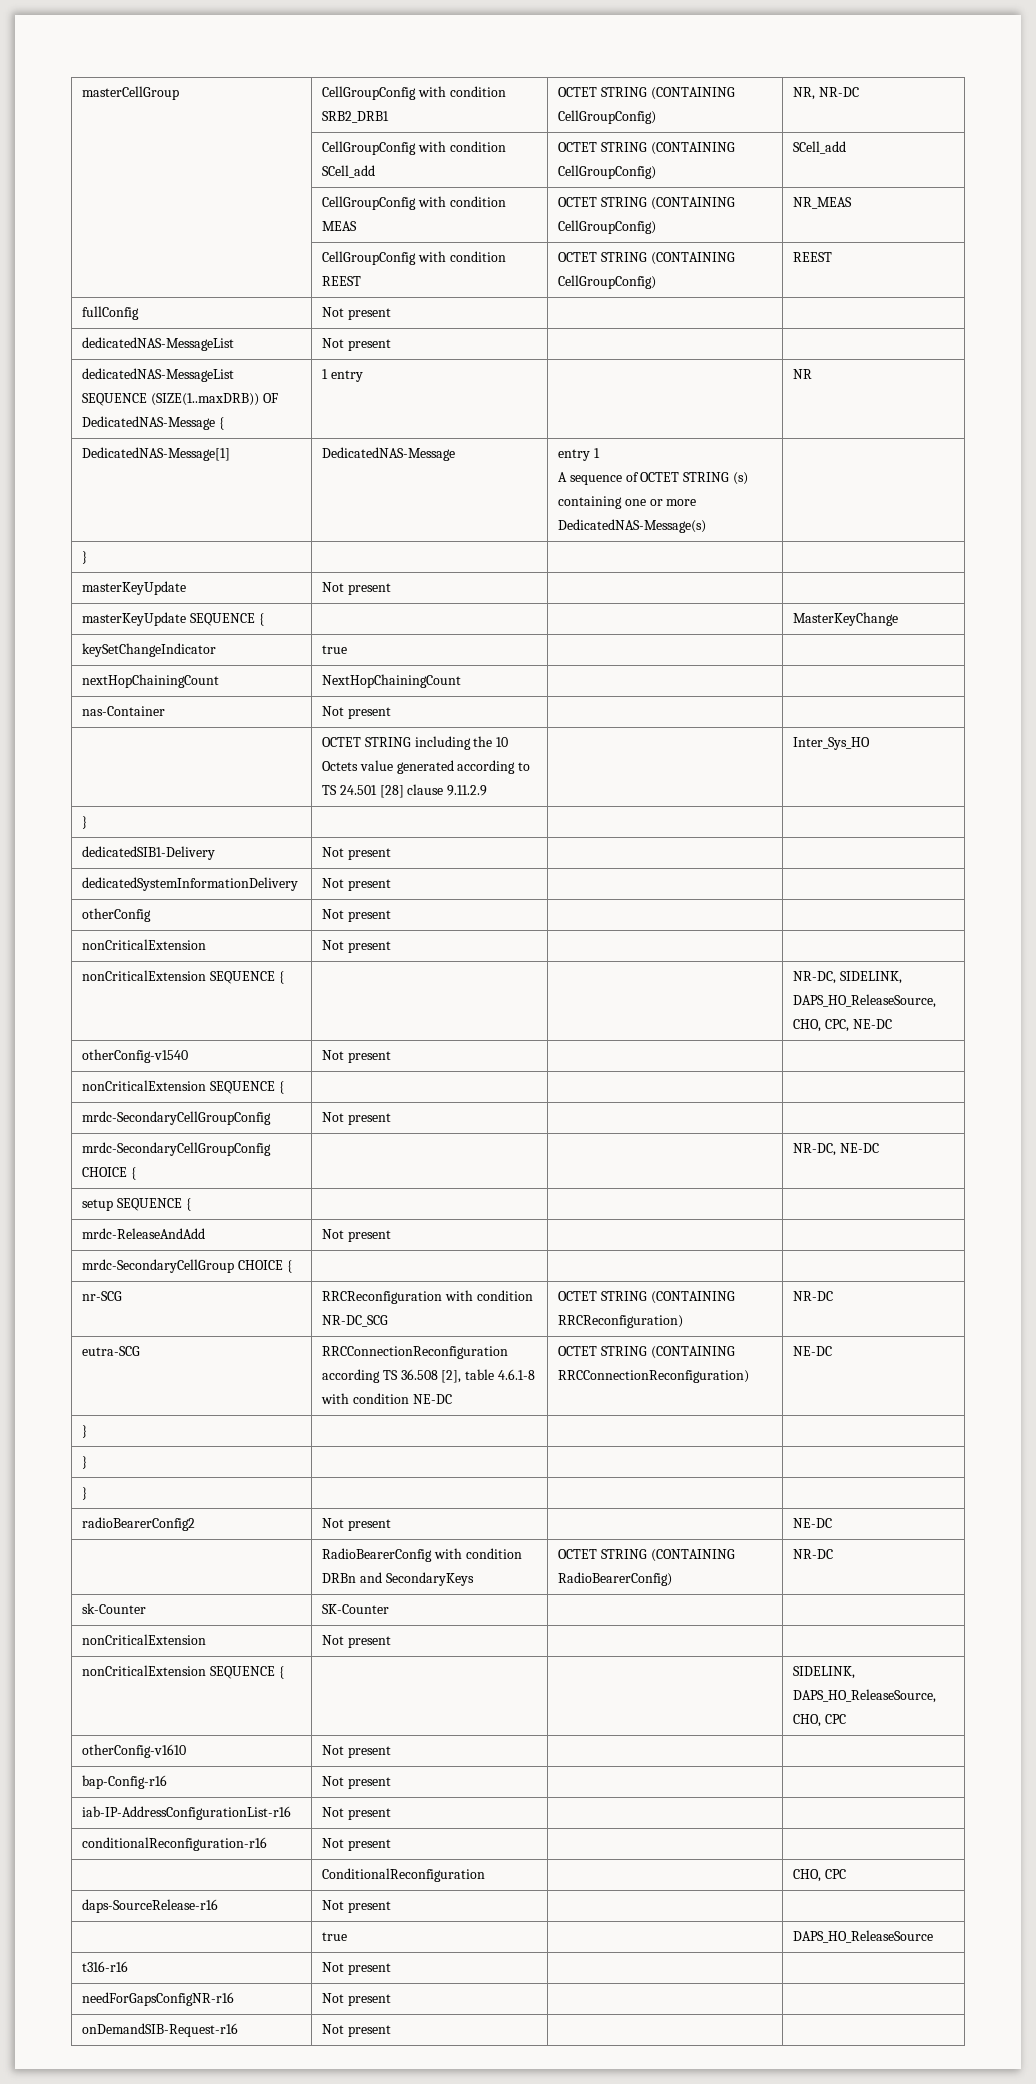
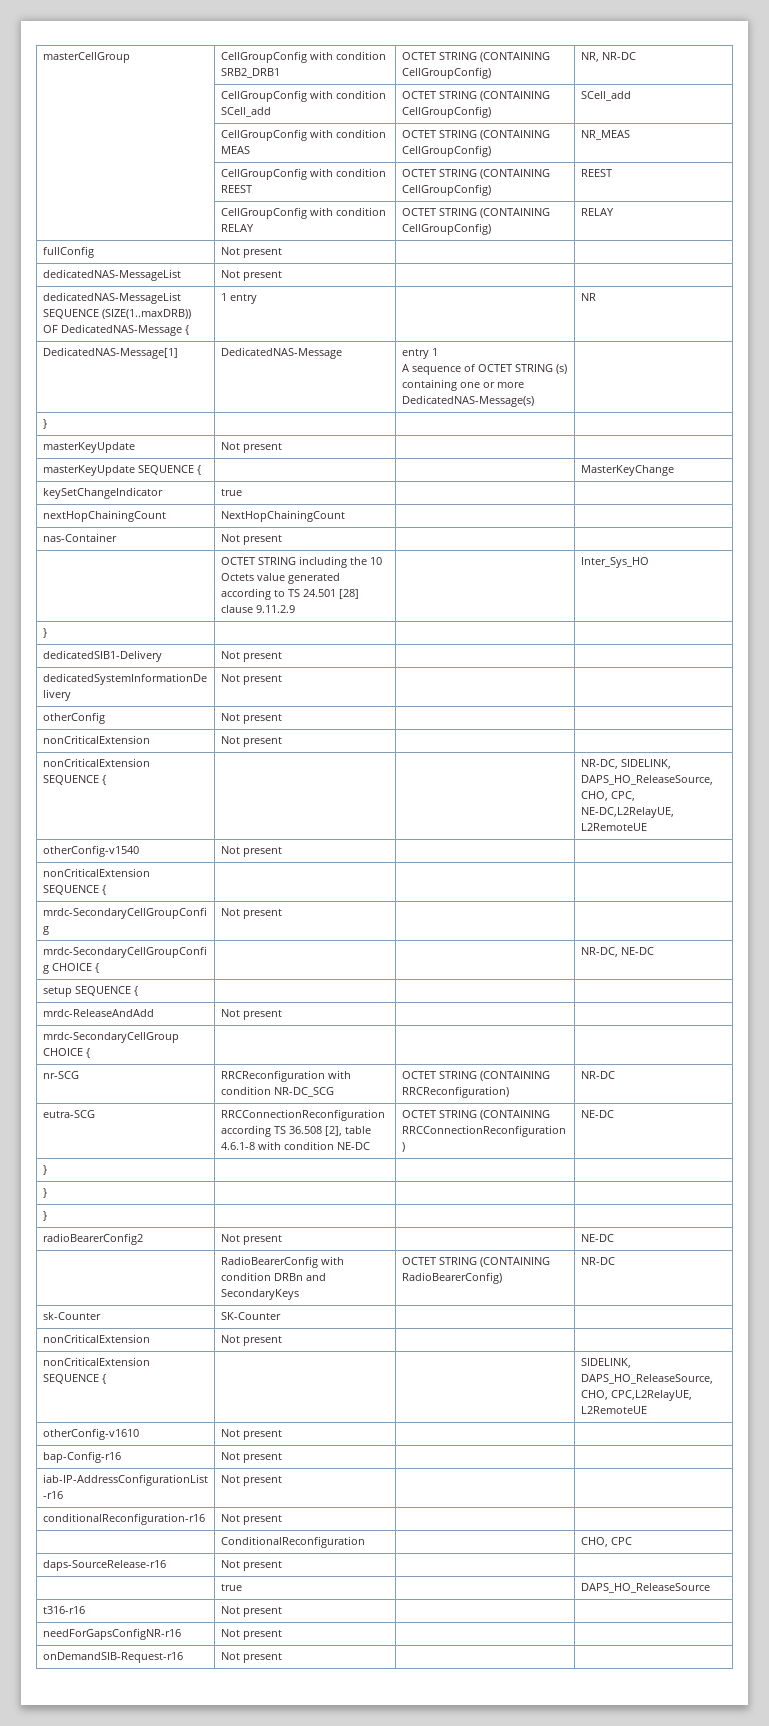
+ | CellGroupConfig with condition RELAY | OCTET STRING (CONTAINING CellGroupConfig) | RELAY
- nonCriticalExtension SEQUENCE { | | | NR-DC, SIDELINK, DAPS_HO_ReleaseSource, CHO, CPC, NE-DC
+ nonCriticalExtension SEQUENCE { | | | NR-DC, SIDELINK, DAPS_HO_ReleaseSource, CHO, CPC, NE-DC,L2RelayUE, L2RemoteUE
- nonCriticalExtension SEQUENCE { | | | SIDELINK, DAPS_HO_ReleaseSource, CHO, CPC
+ nonCriticalExtension SEQUENCE { | | | SIDELINK, DAPS_HO_ReleaseSource, CHO, CPC,L2RelayUE, L2RemoteUE

